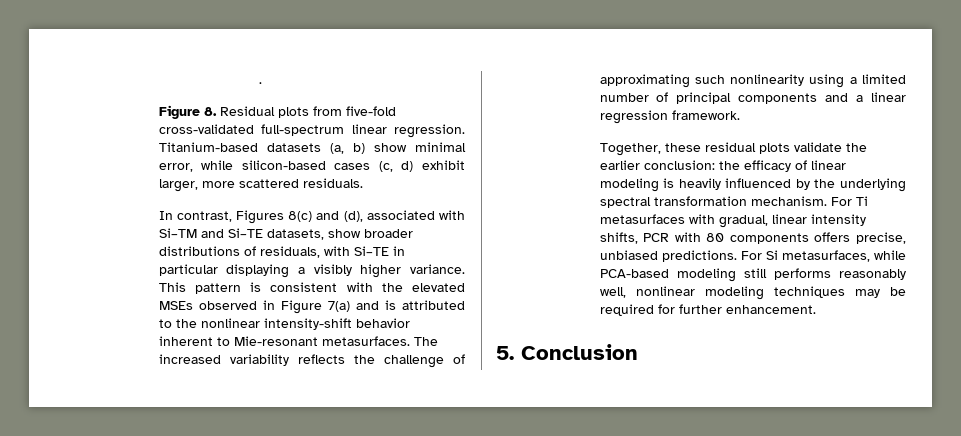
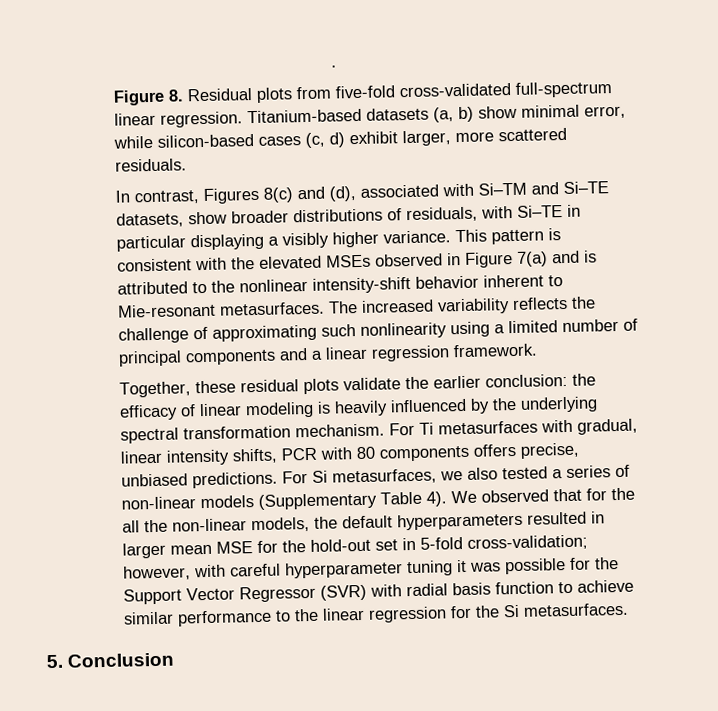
- For Si metasurfaces, while PCA-based modeling still performs reasonably well, nonlinear modeling techniques may be required for further enhancement.
+ For Si metasurfaces, we also tested a series of non-linear models (Supplementary Table 4). We observed that for the all the non-linear models, the default hyperparameters resulted in larger mean MSE for the hold-out set in 5-fold cross-validation; however, with careful hyperparameter tuning it was possible for the Support Vector Regressor (SVR) with radial basis function to achieve similar performance to the linear regression for the Si metasurfaces.

